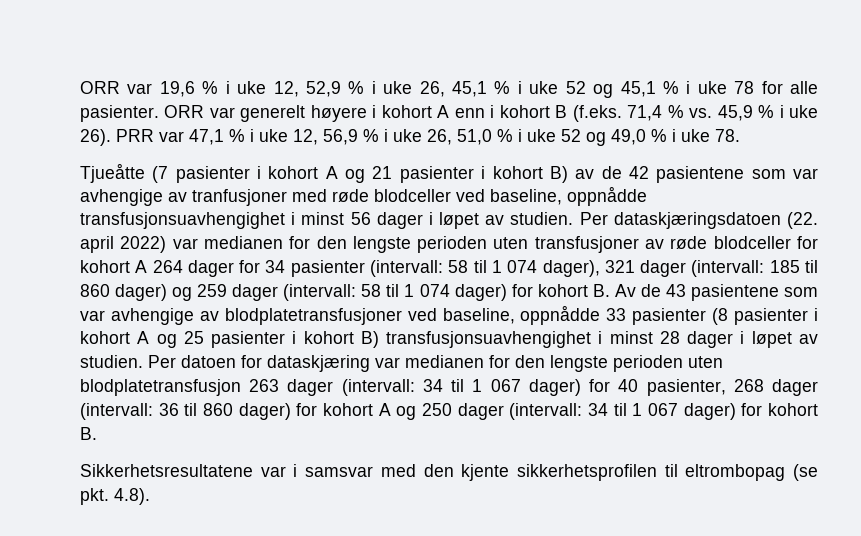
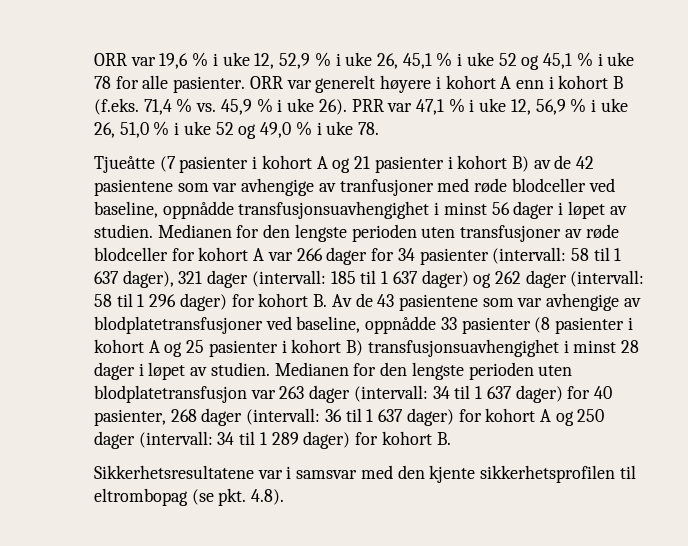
- Per dataskjæringsdatoen (22. april 2022) var medianen for den lengste perioden uten transfusjoner av røde blodceller for kohort A 264 dager for 34 pasienter (intervall:
+ Medianen for den lengste perioden uten transfusjoner av røde blodceller for kohort A var 266 dager for 34 pasienter (intervall:
- 58 til 1 074 dager), 321 dager (intervall:
+ 58 til 1 637 dager), 321 dager (intervall:
- 185 til 860 dager) og 259 dager (intervall:
+ 185 til 1 637 dager) og 262 dager (intervall:
- 58 til 1 074 dager) for kohort B. Av de 43 pasientene som var avhengige av blodplatetransfusjoner ved baseline, oppnådde 33 pasienter (8 pasienter i kohort A og 25 pasienter i kohort B) transfusjonsuavhengighet i minst 28 dager i løpet av studien.
+ 58 til 1 296 dager) for kohort B. Av de 43 pasientene som var avhengige av blodplatetransfusjoner ved baseline, oppnådde 33 pasienter (8 pasienter i kohort A og 25 pasienter i kohort B) transfusjonsuavhengighet i minst 28 dager i løpet av studien.
- Per datoen for dataskjæring var medianen for den lengste perioden uten blodplatetransfusjon 263 dager (intervall: 34 til 1 067 dager) for 40 pasienter, 268 dager (intervall: 36 til 860 dager) for kohort A og 250 dager (intervall: 34 til 1 067 dager) for kohort B.
+ Medianen for den lengste perioden uten blodplatetransfusjon var 263 dager (intervall: 34 til 1 637 dager) for 40 pasienter, 268 dager (intervall: 36 til 1 637 dager) for kohort A og 250 dager (intervall: 34 til 1 289 dager) for kohort B.

